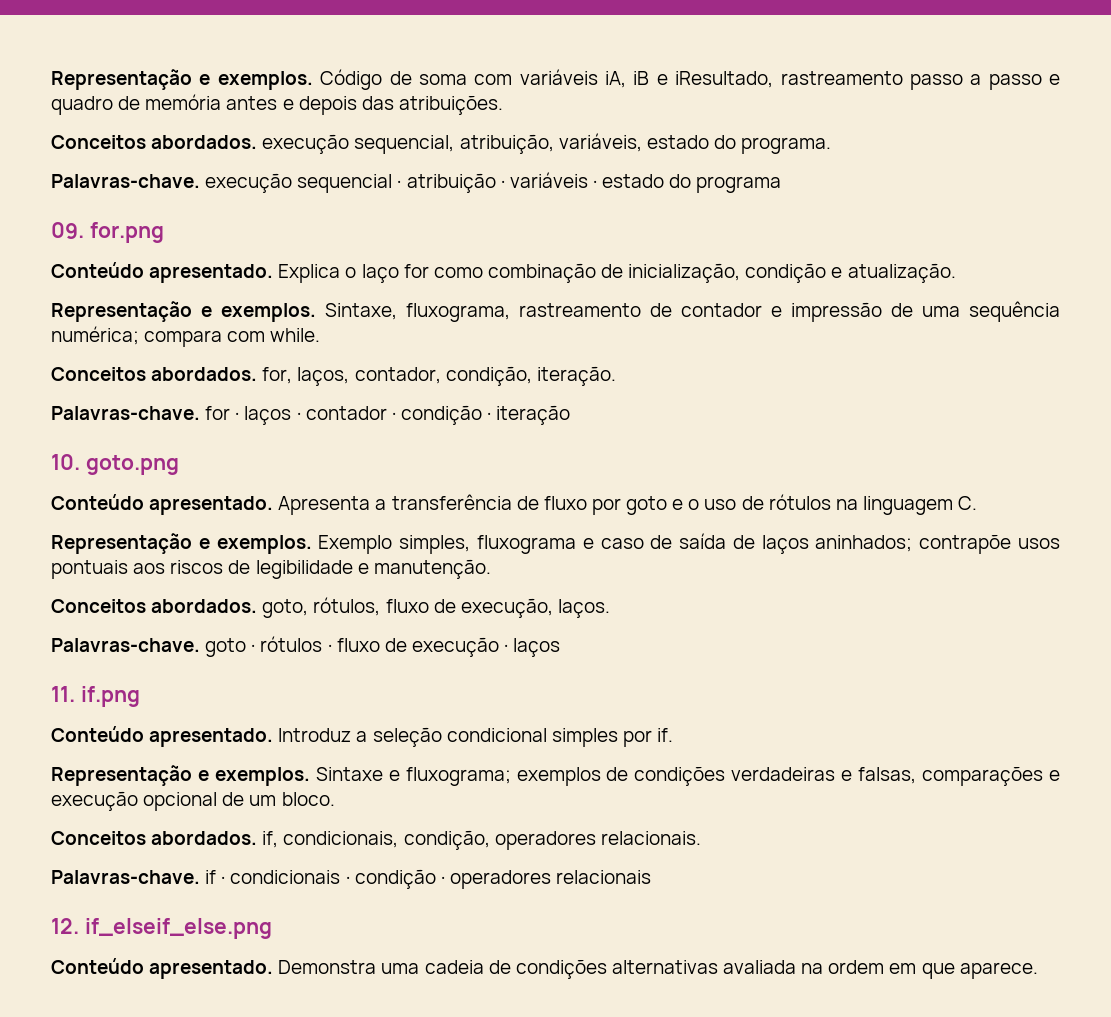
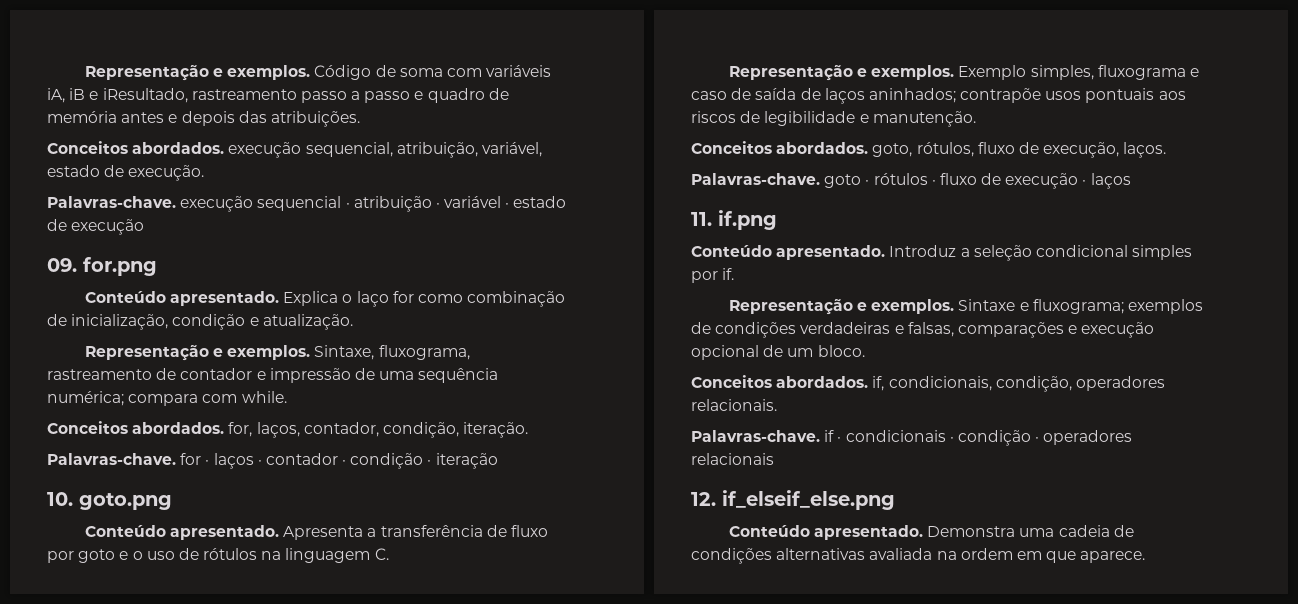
- Conceitos abordados. execução sequencial, atribuição, variáveis, estado do programa.
+ Conceitos abordados. execução sequencial, atribuição, variável, estado de execução.
- Palavras-chave. execução sequencial · atribuição · variáveis · estado do programa
+ Palavras-chave. execução sequencial · atribuição · variável · estado de execução

